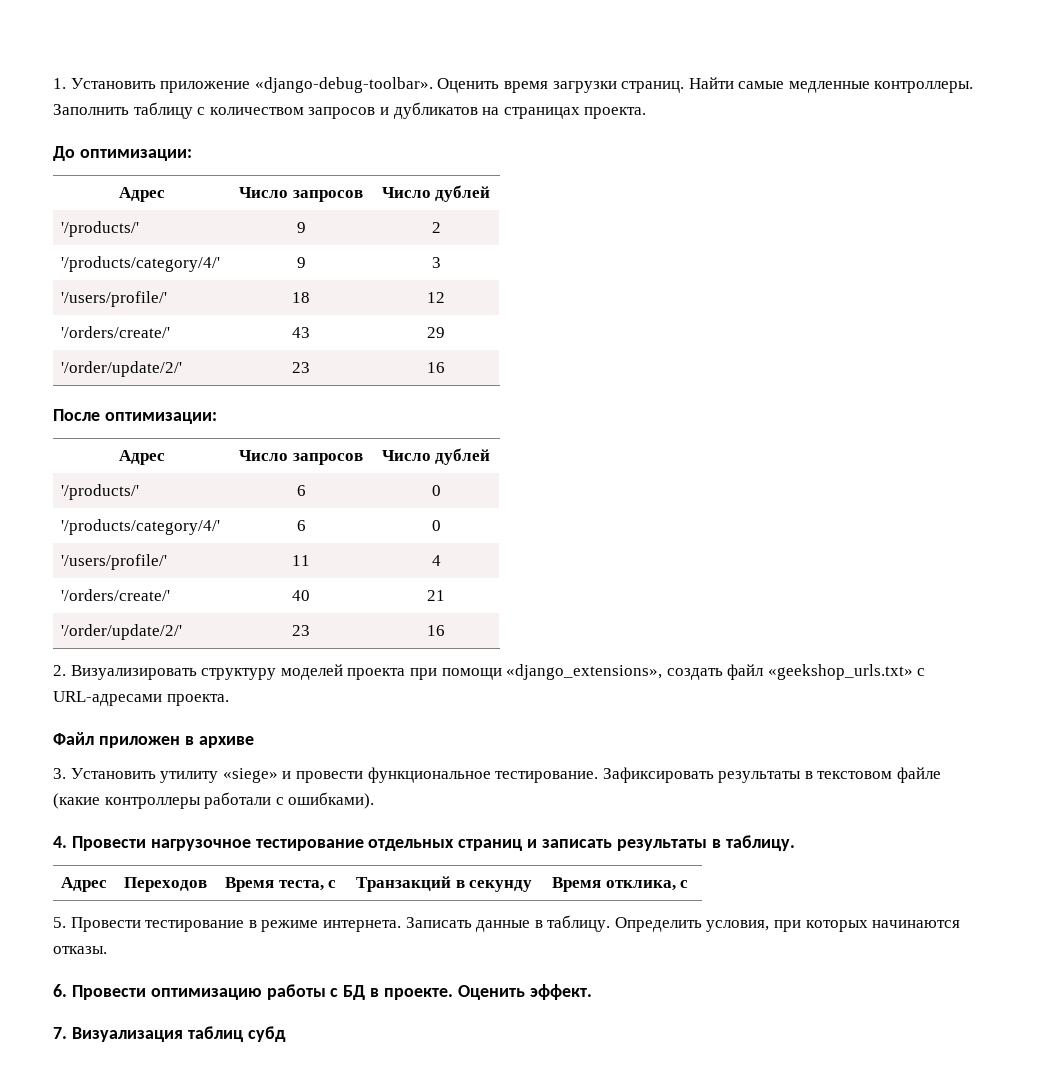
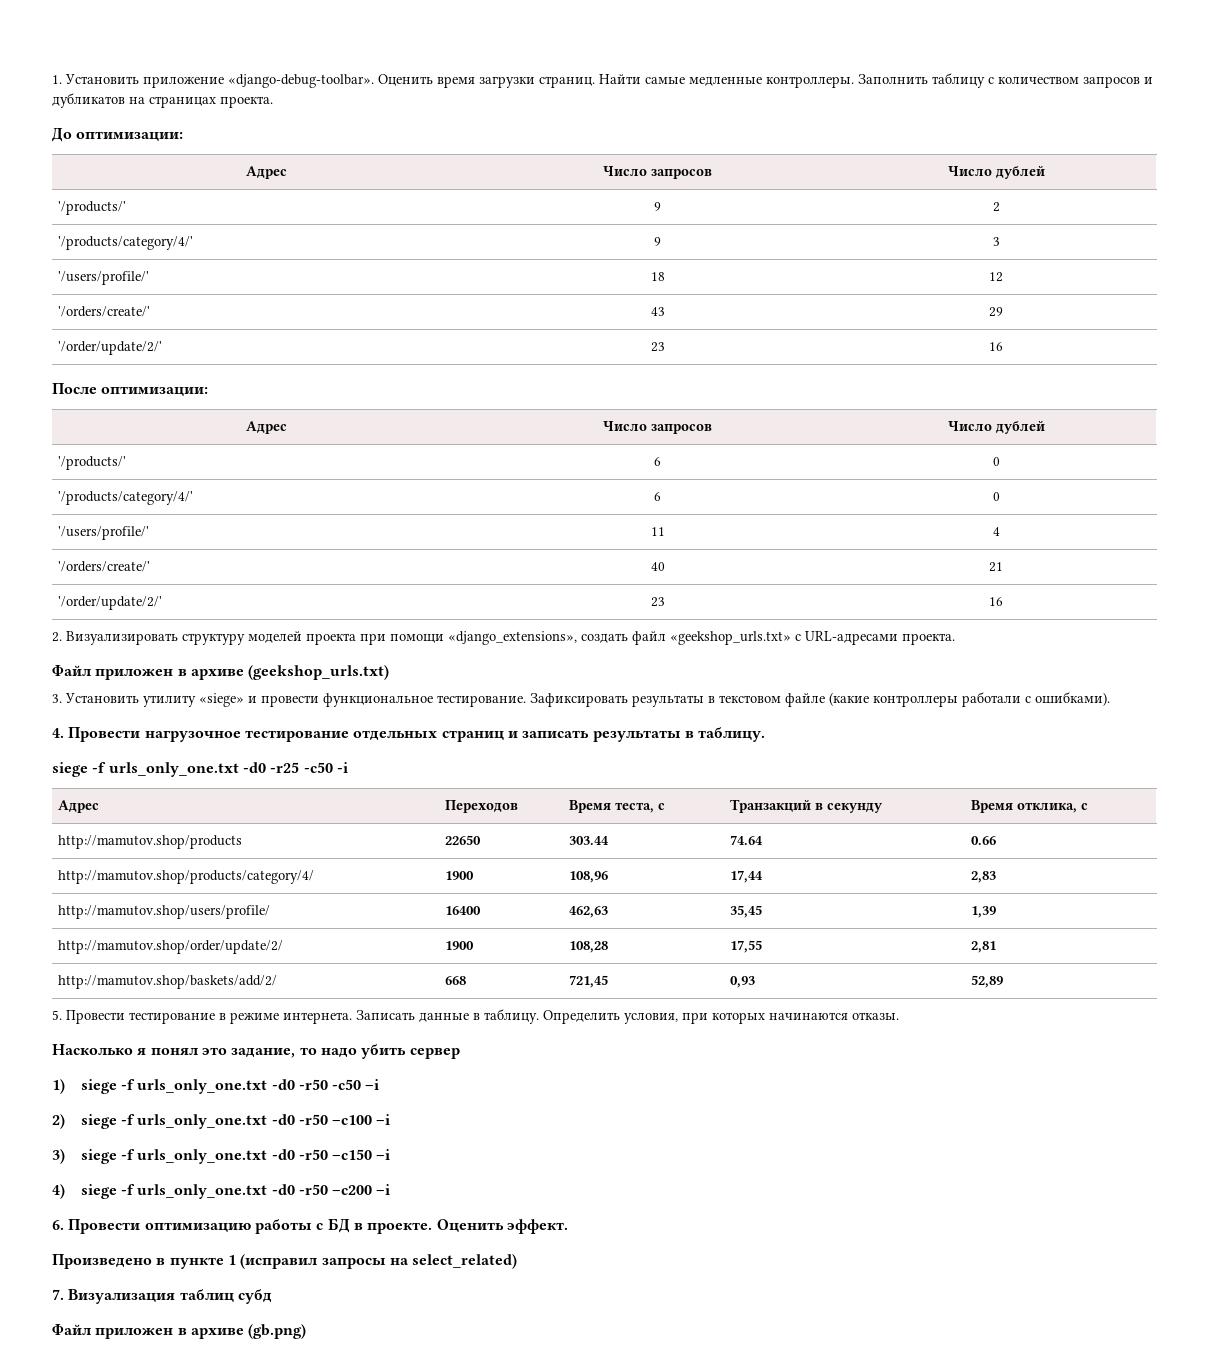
- Файл приложен в архиве
+ Файл приложен в архиве (geekshop_urls.txt)
+ siege -f urls_only_one.txt -d0 -r25 -c50 -i
+ http://mamutov.shop/products | 22650 | 303.44 | 74.64 | 0.66
+ http://mamutov.shop/products/category/4/ | 1900 | 108,96 | 17,44 | 2,83
+ http://mamutov.shop/users/profile/ | 16400 | 462,63 | 35,45 | 1,39
+ http://mamutov.shop/order/update/2/ | 1900 | 108,28 | 17,55 | 2,81
+ http://mamutov.shop/baskets/add/2/ | 668 | 721,45 | 0,93 | 52,89
+ Насколько я понял это задание, то надо убить сервер
+ 1) siege -f urls_only_one.txt -d0 -r50 -c50 –i
+ 2) siege -f urls_only_one.txt -d0 -r50 –c100 –i
+ 3) siege -f urls_only_one.txt -d0 -r50 –c150 –i
+ 4) siege -f urls_only_one.txt -d0 -r50 –c200 –i
+ Произведено в пункте 1 (исправил запросы на select_related)
+ Файл приложен в архиве (gb.png)

